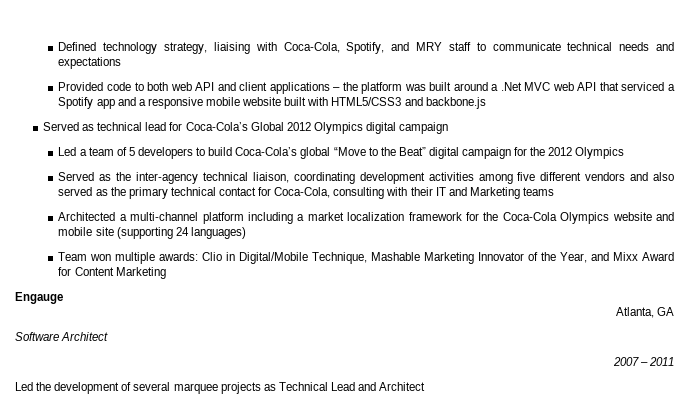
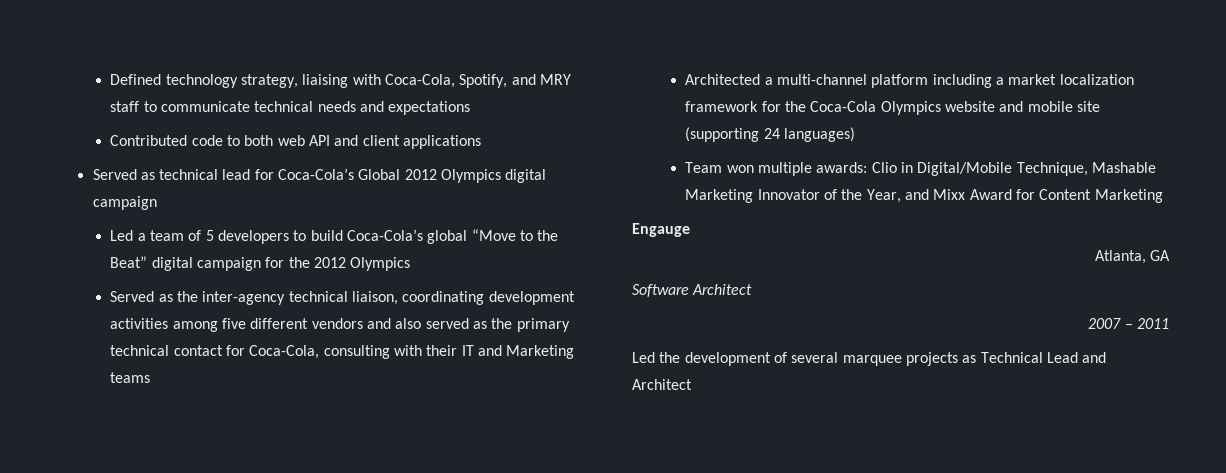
- Provided code to both web API and client applications – the platform was built around a .Net MVC web API that serviced a Spotify app and a responsive mobile website built with HTML5/CSS3 and backbone.js
+ Contributed code to both web API and client applications

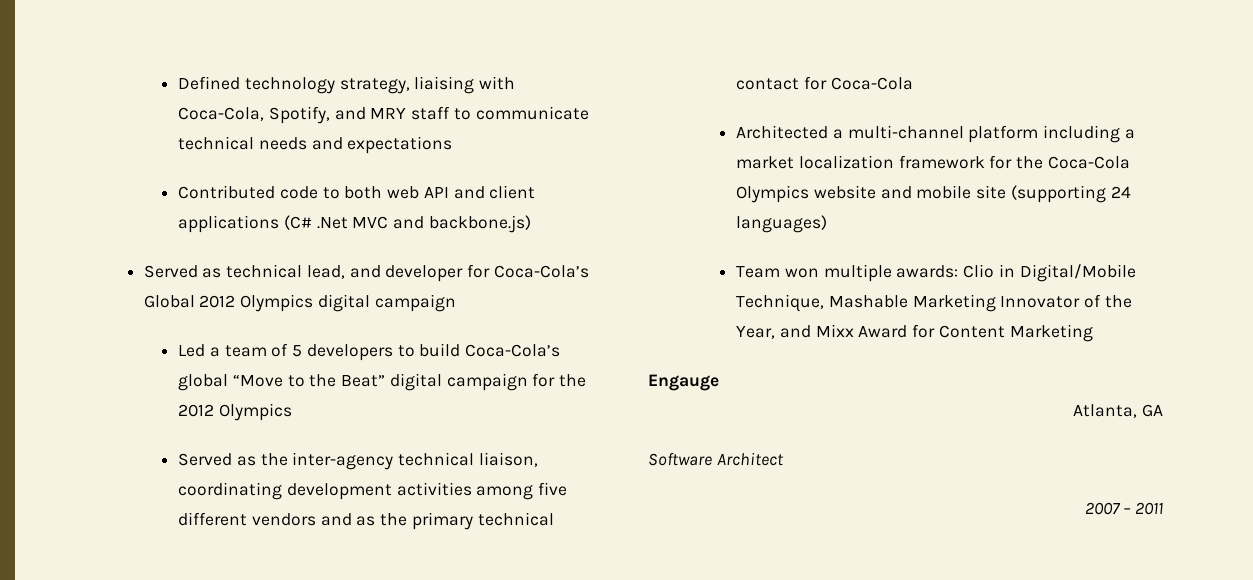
- Contributed code to both web API and client applications
+ Contributed code to both web API and client applications (C# .Net MVC and backbone.js)
- Served as technical lead for Coca-Cola’s Global 2012 Olympics digital campaign
+ Served as technical lead, and developer for Coca-Cola’s Global 2012 Olympics digital campaign
- Served as the inter-agency technical liaison, coordinating development activities among five different vendors and also served as the primary technical contact for Coca-Cola, consulting with their IT and Marketing teams
+ Served as the inter-agency technical liaison, coordinating development activities among five different vendors and as the primary technical contact for Coca-Cola
- Led the development of several marquee projects as Technical Lead and Architect

